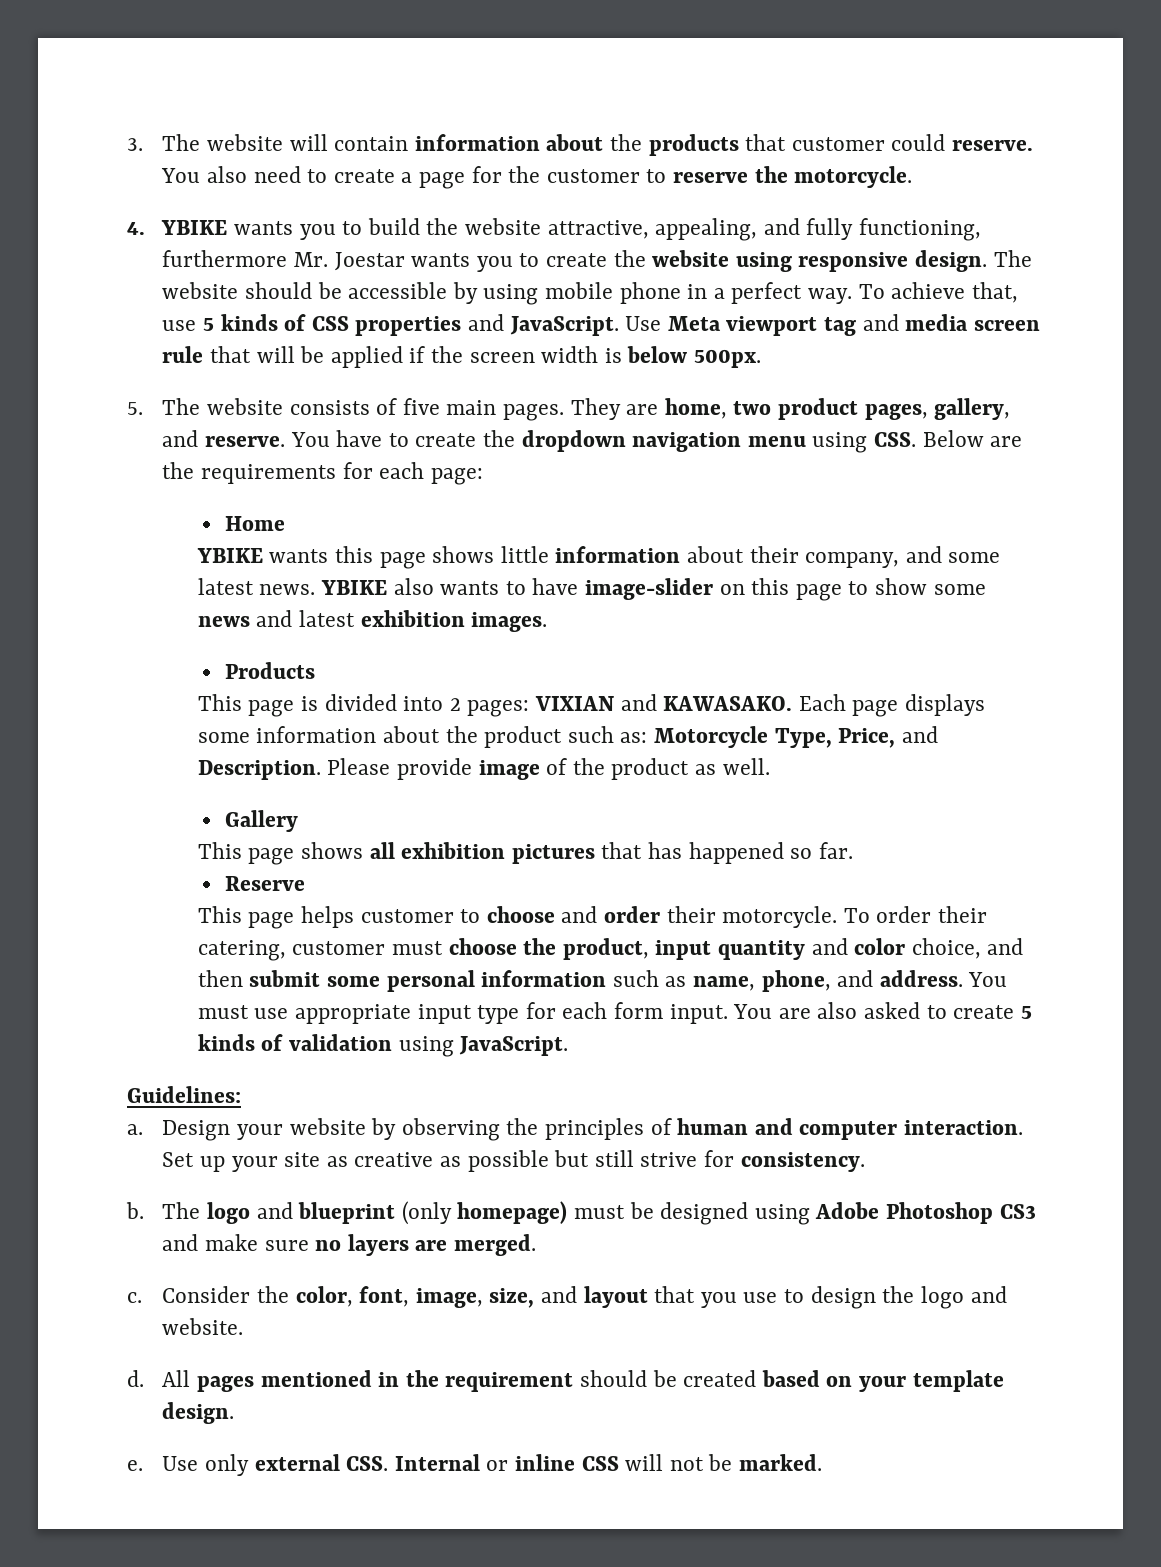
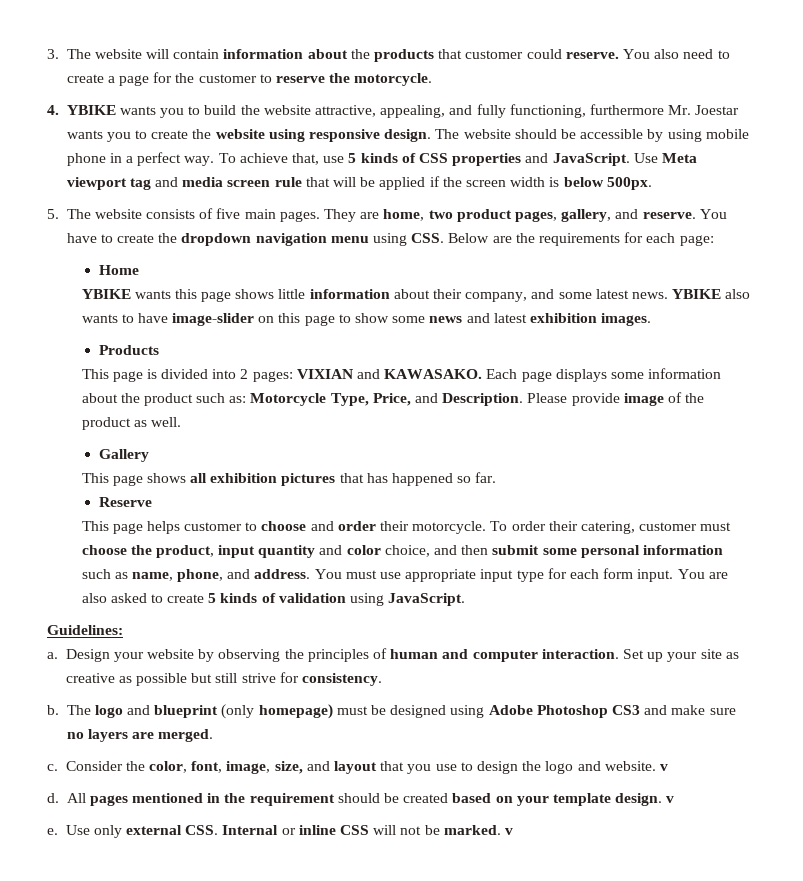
- Consider the color, font, image, size, and layout that you use to design the logo and website.
+ Consider the color, font, image, size, and layout that you use to design the logo and website. v
- All pages mentioned in the requirement should be created based on your template design.
+ All pages mentioned in the requirement should be created based on your template design. v
- Use only external CSS. Internal or inline CSS will not be marked.
+ Use only external CSS. Internal or inline CSS will not be marked. v

